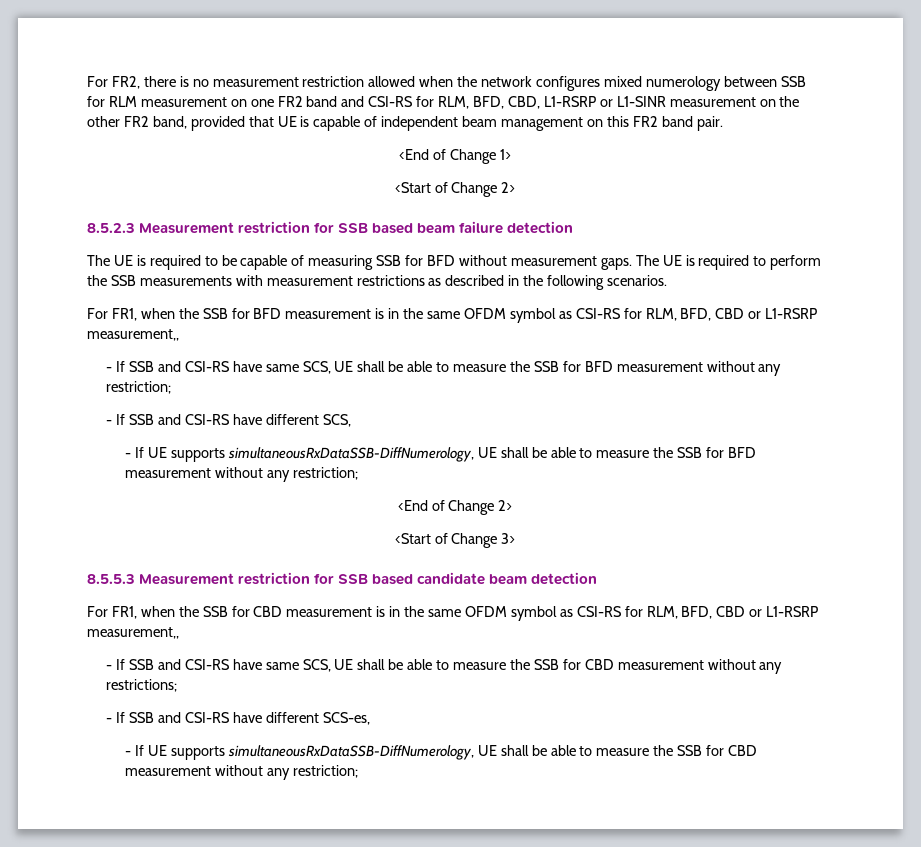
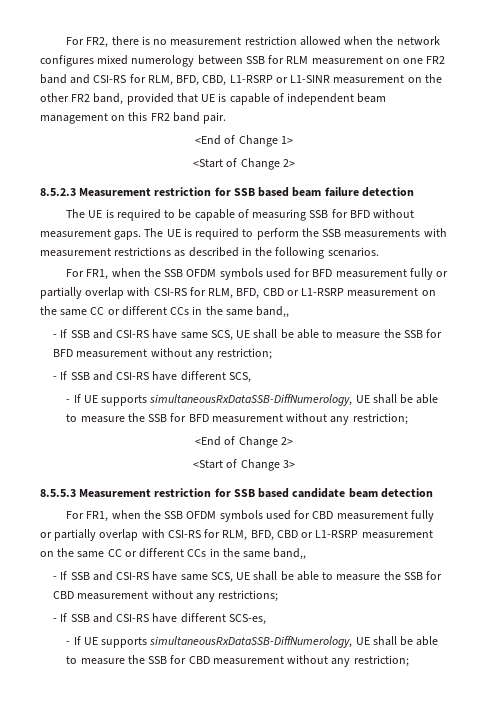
- For FR1, when the SSB for BFD measurement is in the same OFDM symbol as CSI-RS for RLM, BFD, CBD or L1-RSRP measurement,,
+ For FR1, when the SSB OFDM symbols used for BFD measurement fully or partially overlap with CSI-RS for RLM, BFD, CBD or L1-RSRP measurement on the same CC or different CCs in the same band,,
- For FR1, when the SSB for CBD measurement is in the same OFDM symbol as CSI-RS for RLM, BFD, CBD or L1-RSRP measurement,,
+ For FR1, when the SSB OFDM symbols used for CBD measurement fully or partially overlap with CSI-RS for RLM, BFD, CBD or L1-RSRP measurement on the same CC or different CCs in the same band,,

